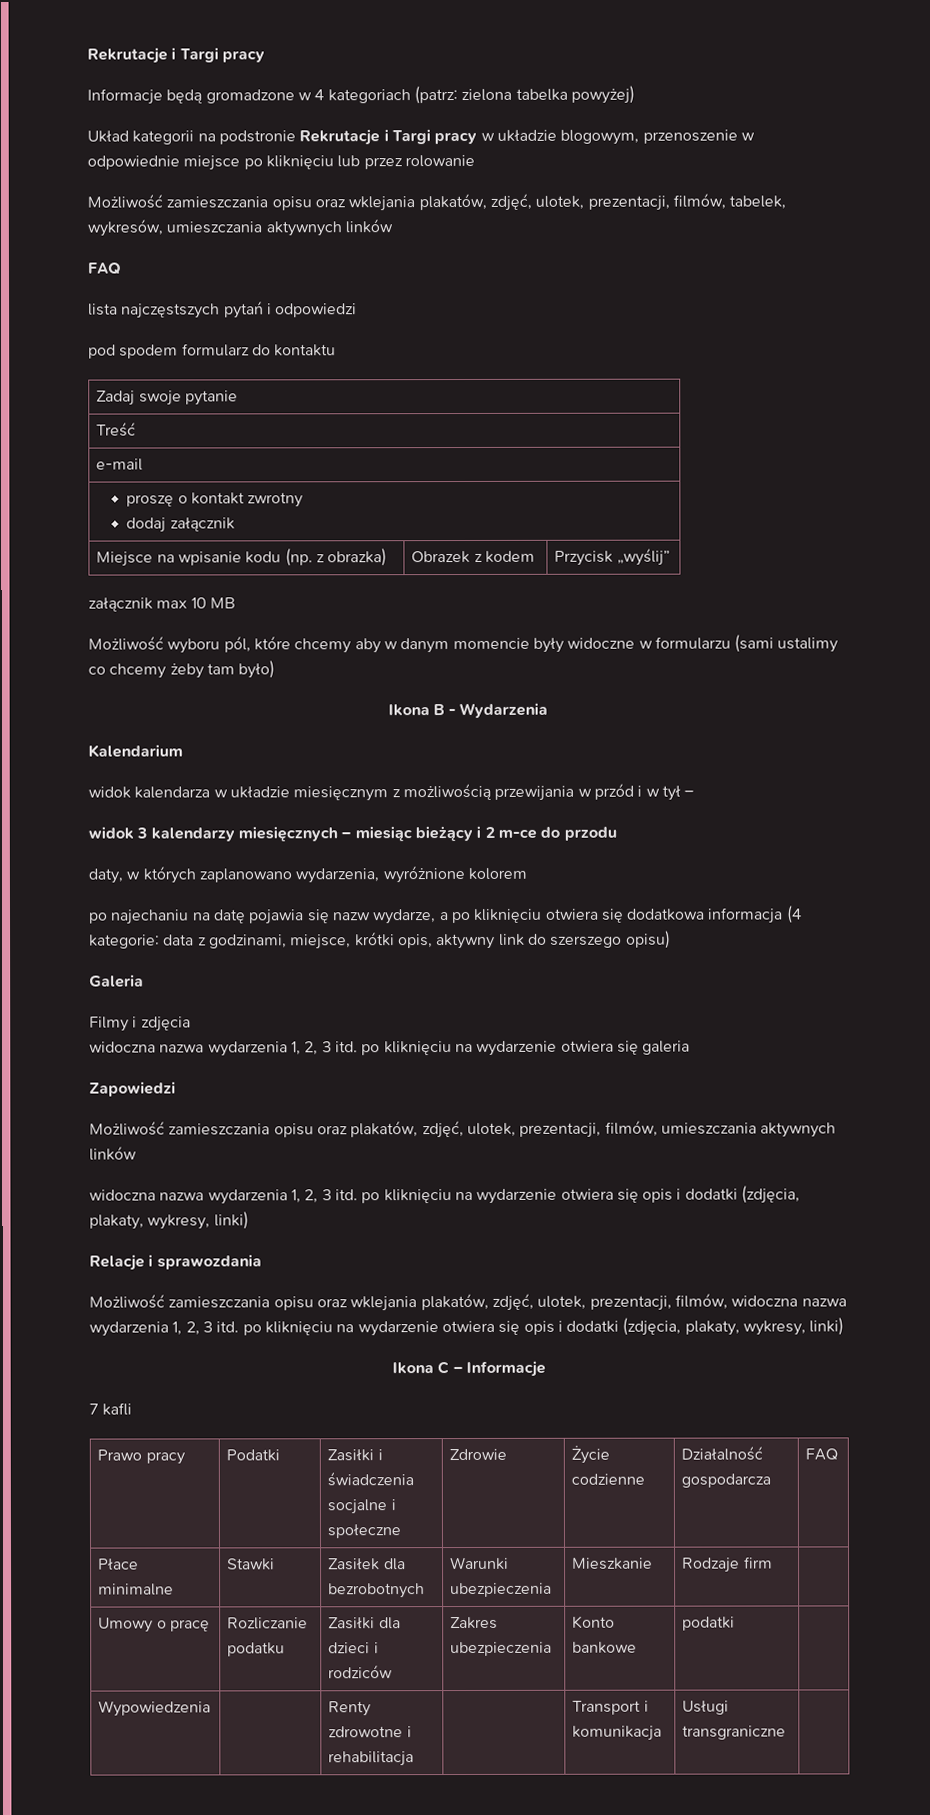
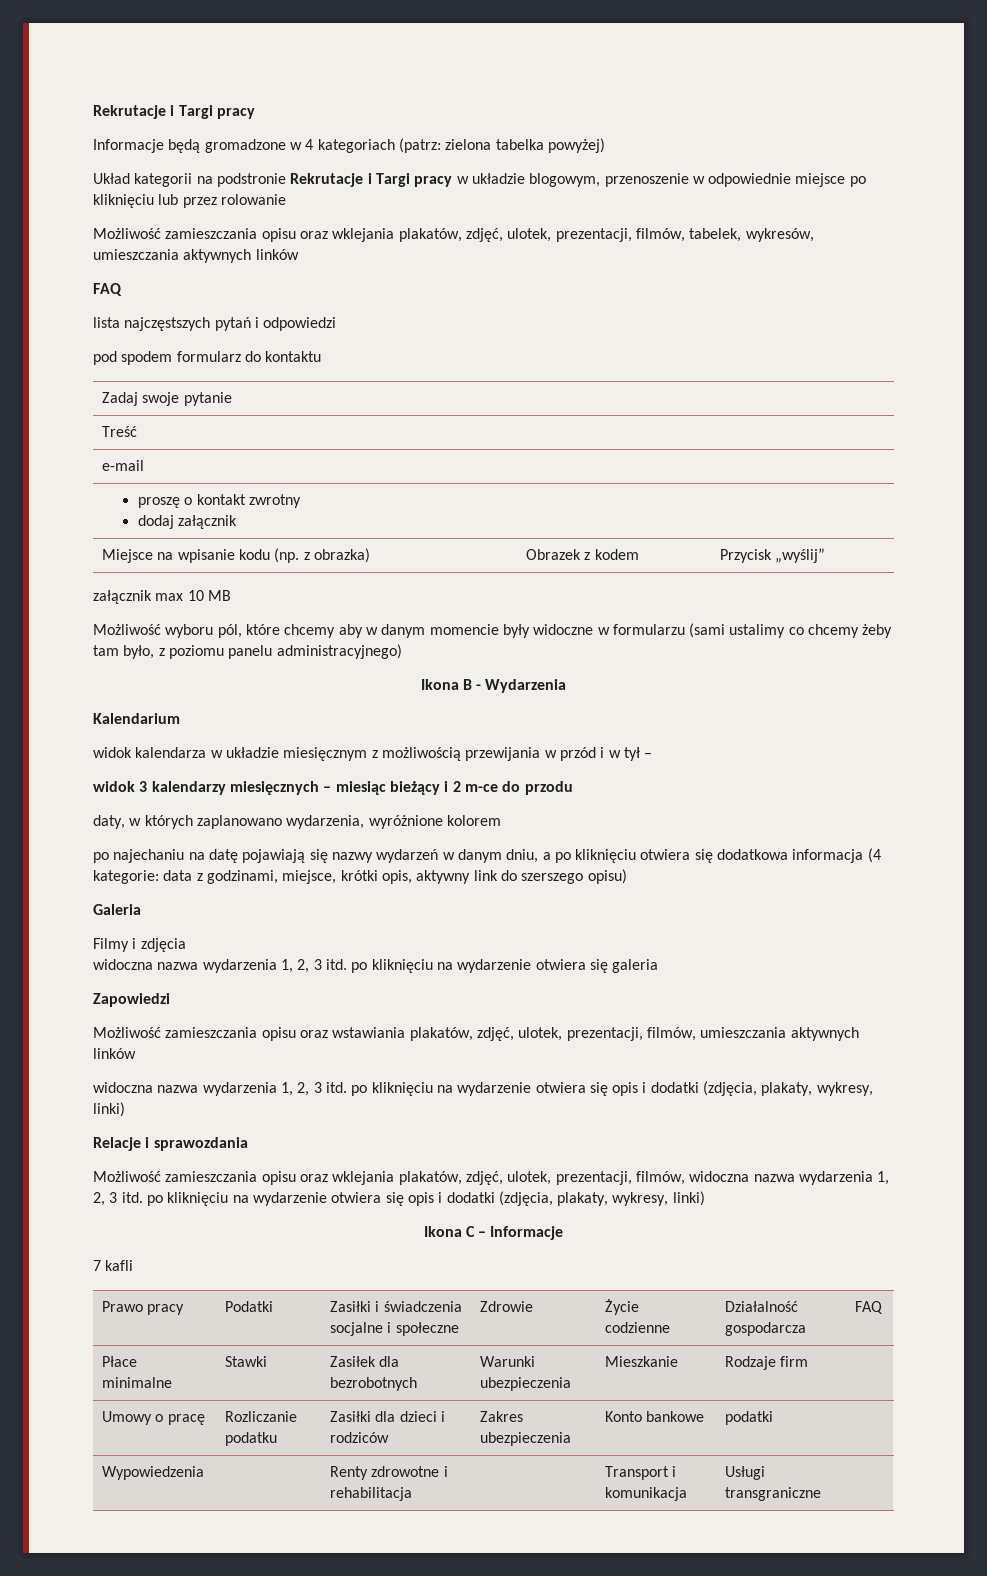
- Możliwość wyboru pól, które chcemy aby w danym momencie były widoczne w formularzu (sami ustalimy co chcemy żeby tam było)
+ Możliwość wyboru pól, które chcemy aby w danym momencie były widoczne w formularzu (sami ustalimy co chcemy żeby tam było, z poziomu panelu administracyjnego)
- po najechaniu na datę pojawia się nazw wydarze, a po kliknięciu otwiera się dodatkowa informacja (4 kategorie: data z godzinami, miejsce, krótki opis, aktywny link do szerszego opisu)
+ po najechaniu na datę pojawiają się nazwy wydarzeń w danym dniu, a po kliknięciu otwiera się dodatkowa informacja (4 kategorie: data z godzinami, miejsce, krótki opis, aktywny link do szerszego opisu)
- Możliwość zamieszczania opisu oraz plakatów, zdjęć, ulotek, prezentacji, filmów, umieszczania aktywnych linków
+ Możliwość zamieszczania opisu oraz wstawiania plakatów, zdjęć, ulotek, prezentacji, filmów, umieszczania aktywnych linków

